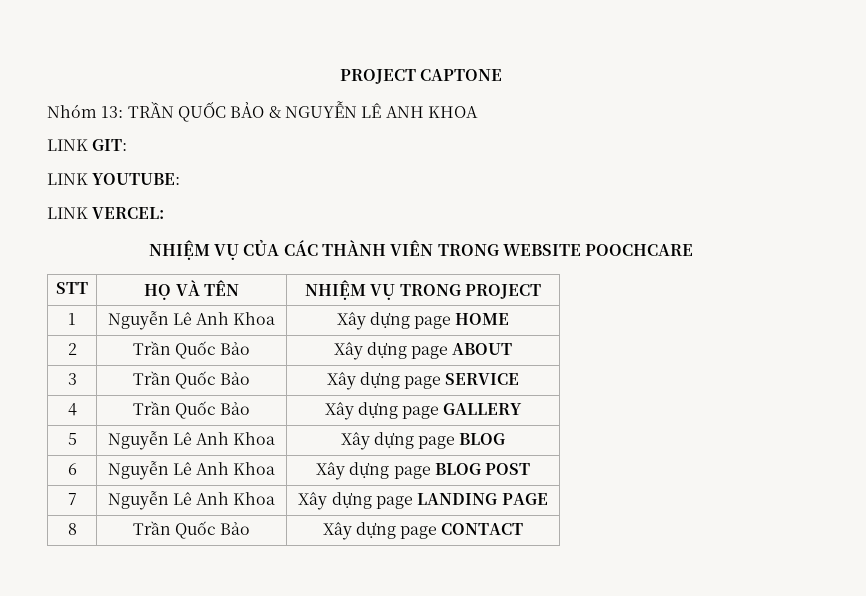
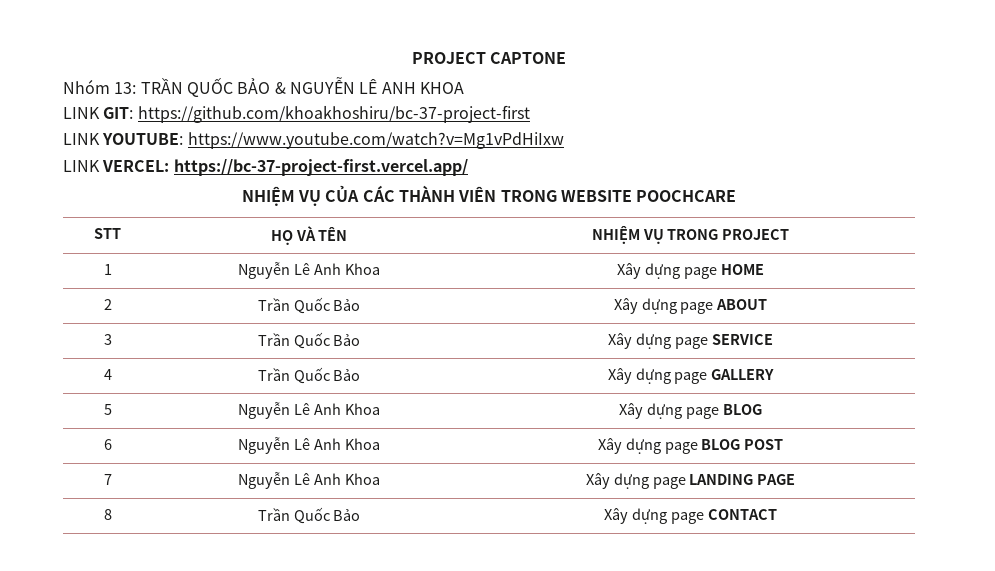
- LINK GIT:
+ LINK GIT: https://github.com/khoakhoshiru/bc-37-project-first
- LINK YOUTUBE:
+ LINK YOUTUBE: https://www.youtube.com/watch?v=Mg1vPdHiIxw
- LINK VERCEL:
+ LINK VERCEL: https://bc-37-project-first.vercel.app/

